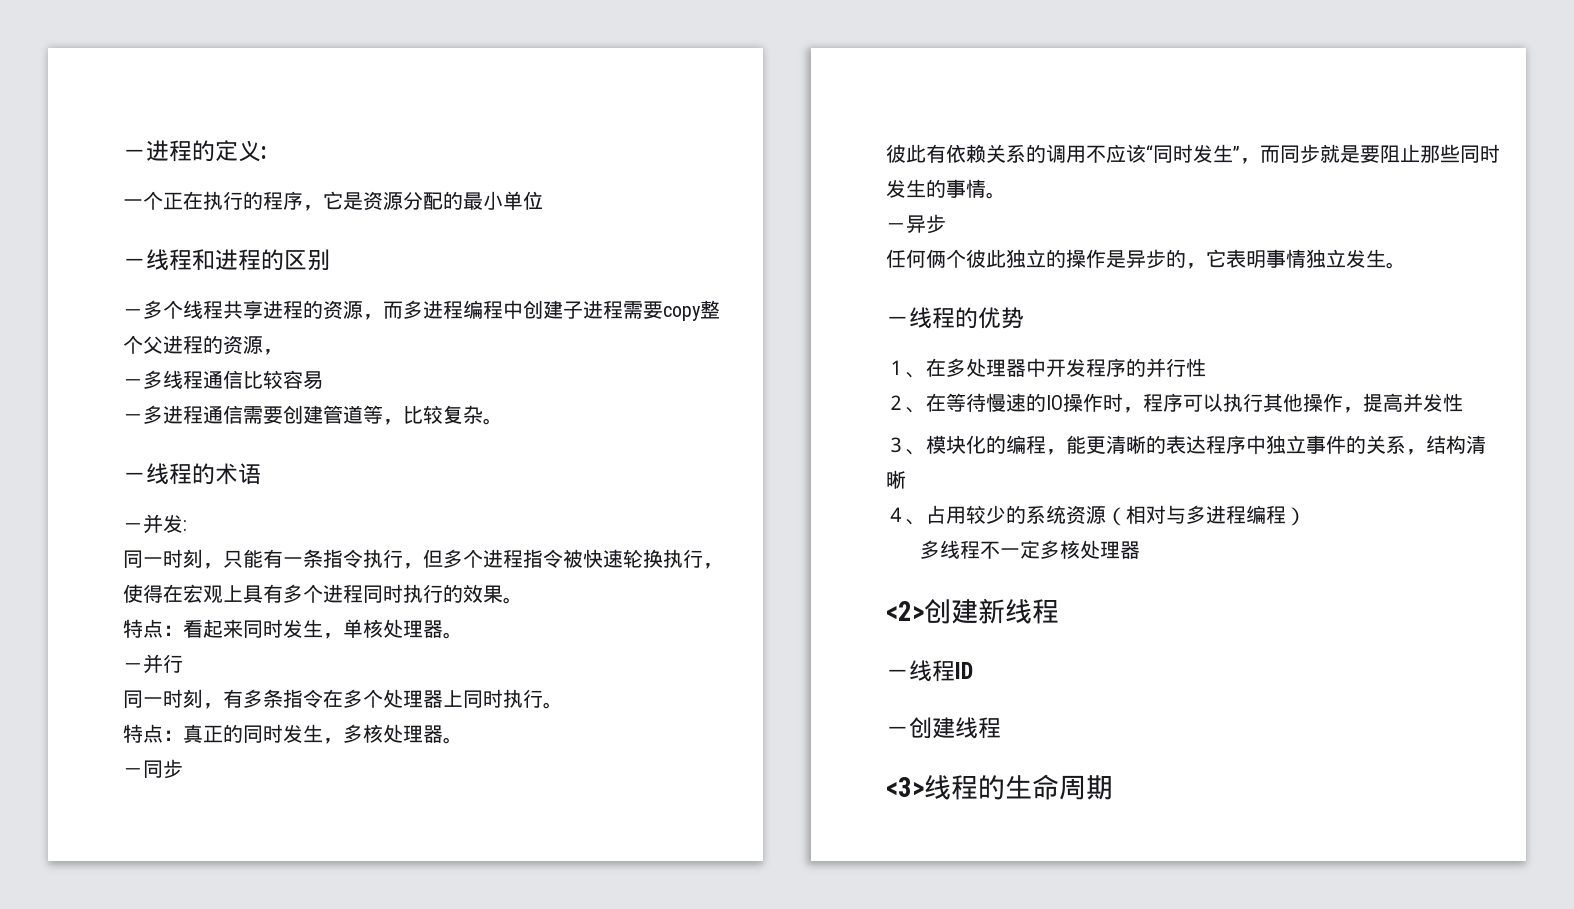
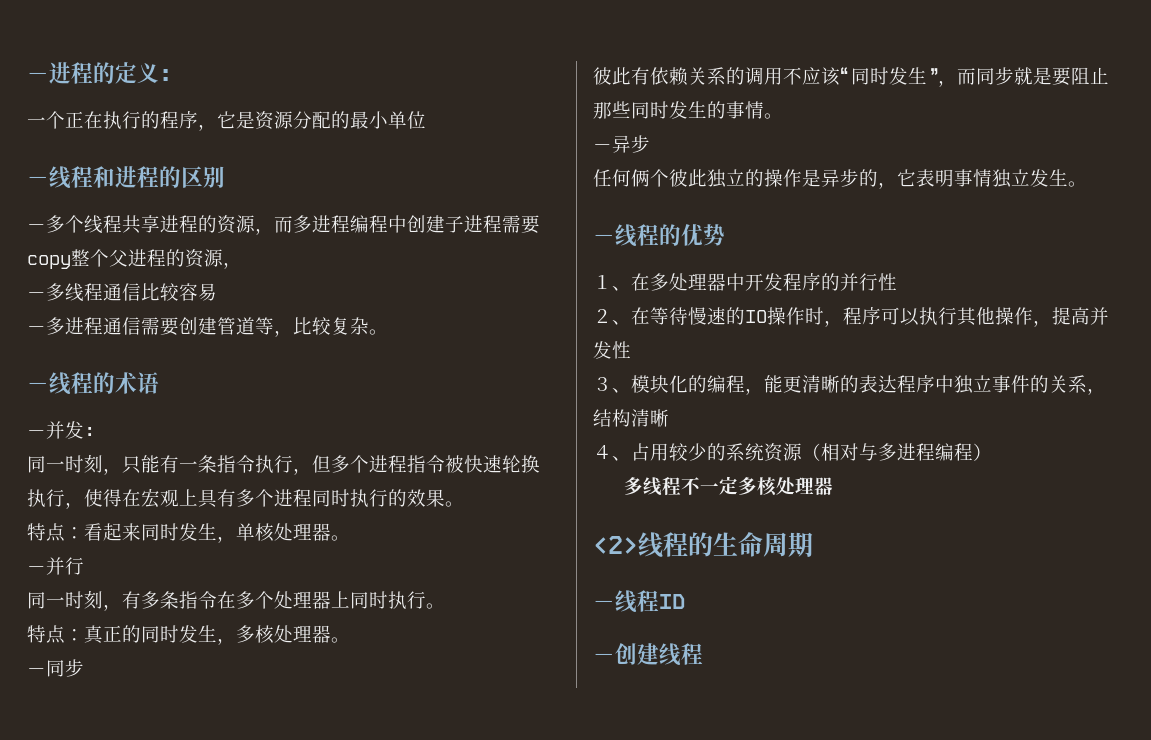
- <2>创建新线程
+ <2>线程的生命周期
- <3>线程的生命周期

